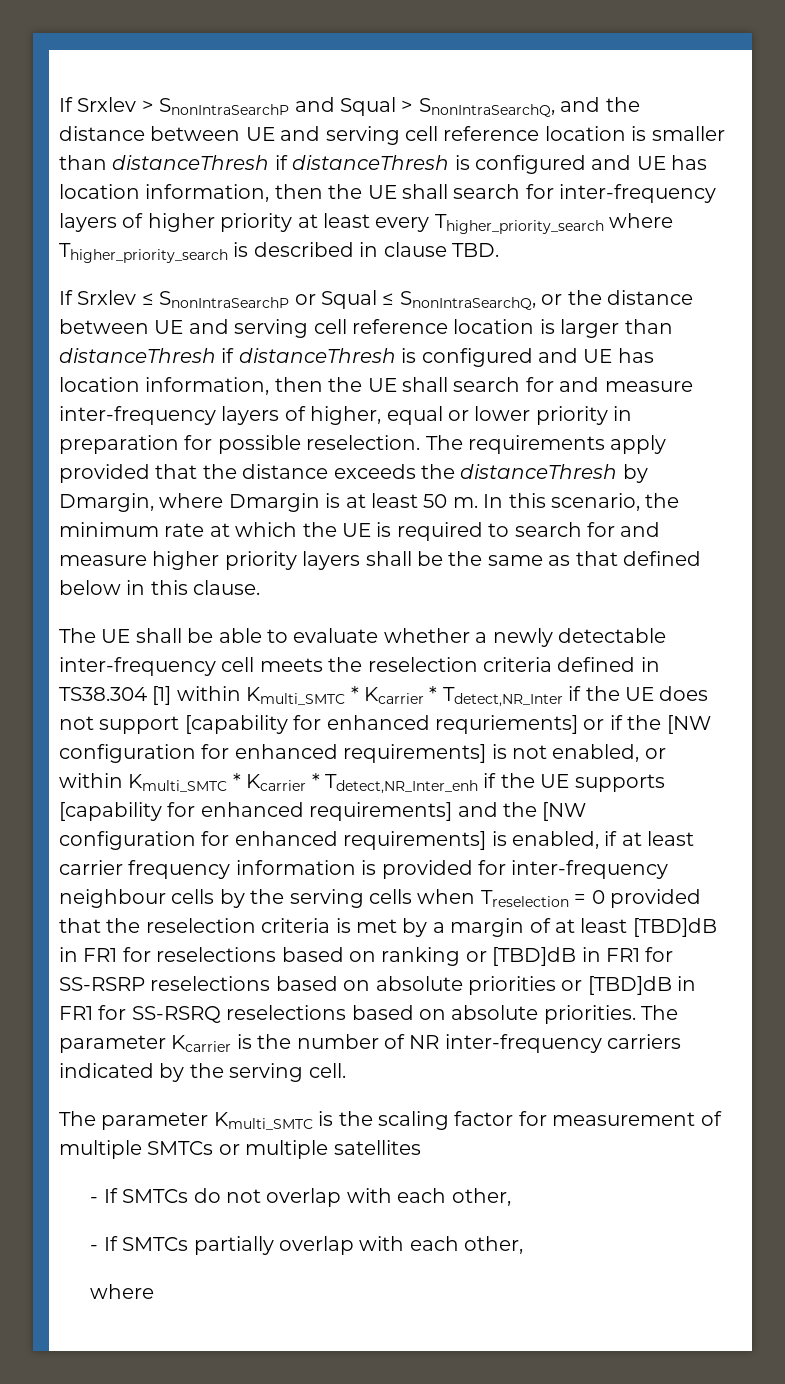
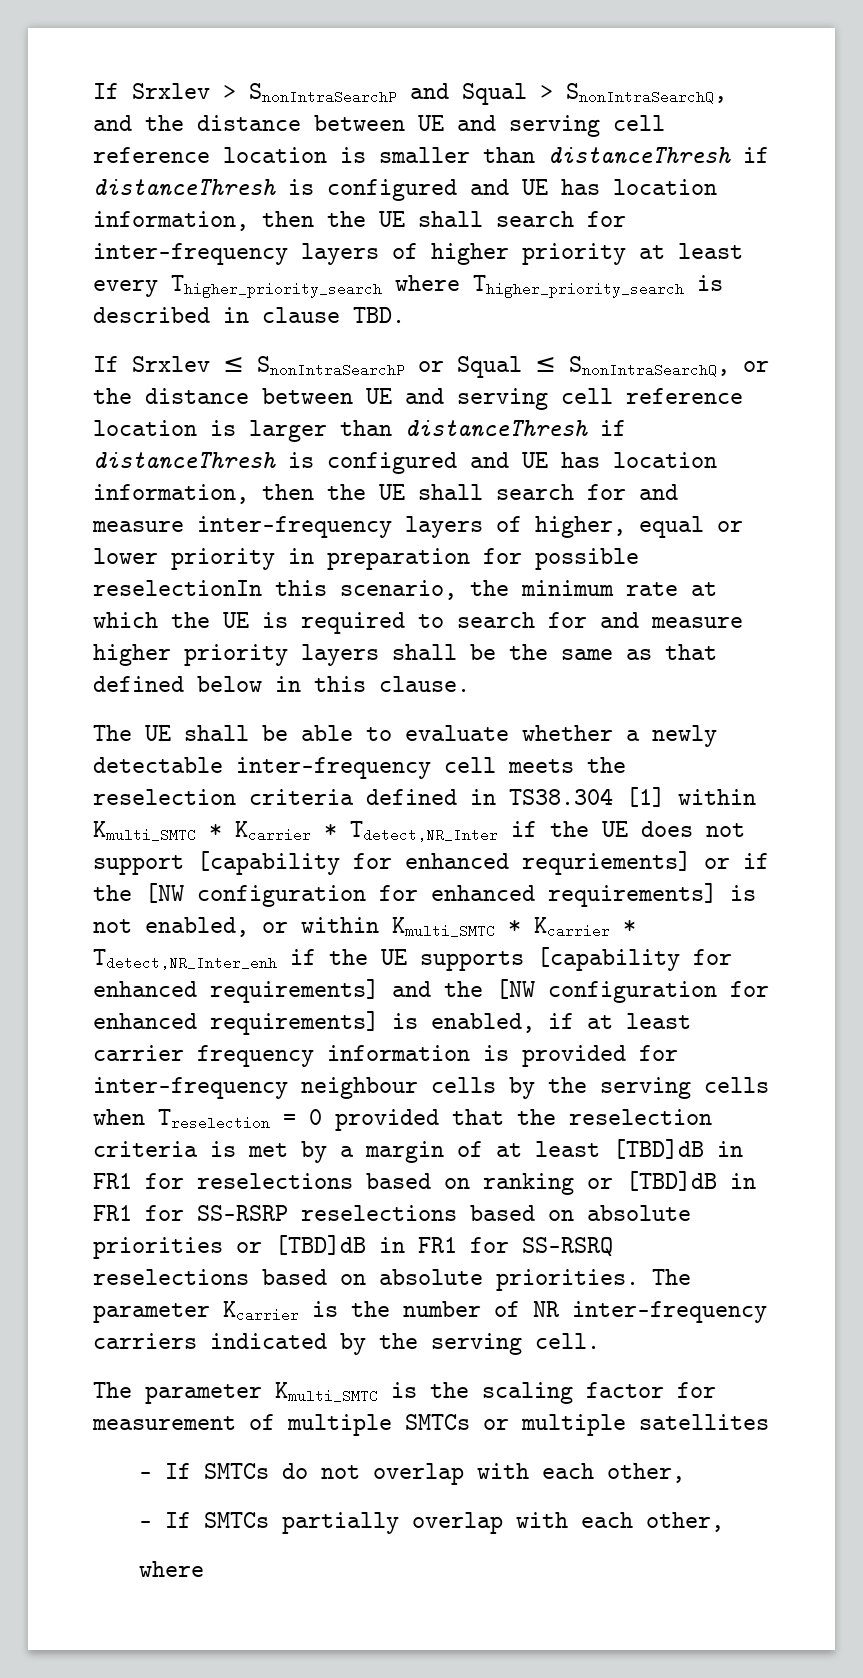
- If Srxlev ≤ SnonIntraSearchP or Squal ≤ SnonIntraSearchQ, or the distance between UE and serving cell reference location is larger than distanceThresh if distanceThresh is configured and UE has location information, then the UE shall search for and measure inter-frequency layers of higher, equal or lower priority in preparation for possible reselection. The requirements apply provided that the distance exceeds the distanceThresh by Dmargin, where Dmargin is at least 50 m. In this scenario, the minimum rate at which the UE is required to search for and measure higher priority layers shall be the same as that defined below in this clause.
+ If Srxlev ≤ SnonIntraSearchP or Squal ≤ SnonIntraSearchQ, or the distance between UE and serving cell reference location is larger than distanceThresh if distanceThresh is configured and UE has location information, then the UE shall search for and measure inter-frequency layers of higher, equal or lower priority in preparation for possible reselectionIn this scenario, the minimum rate at which the UE is required to search for and measure higher priority layers shall be the same as that defined below in this clause.

